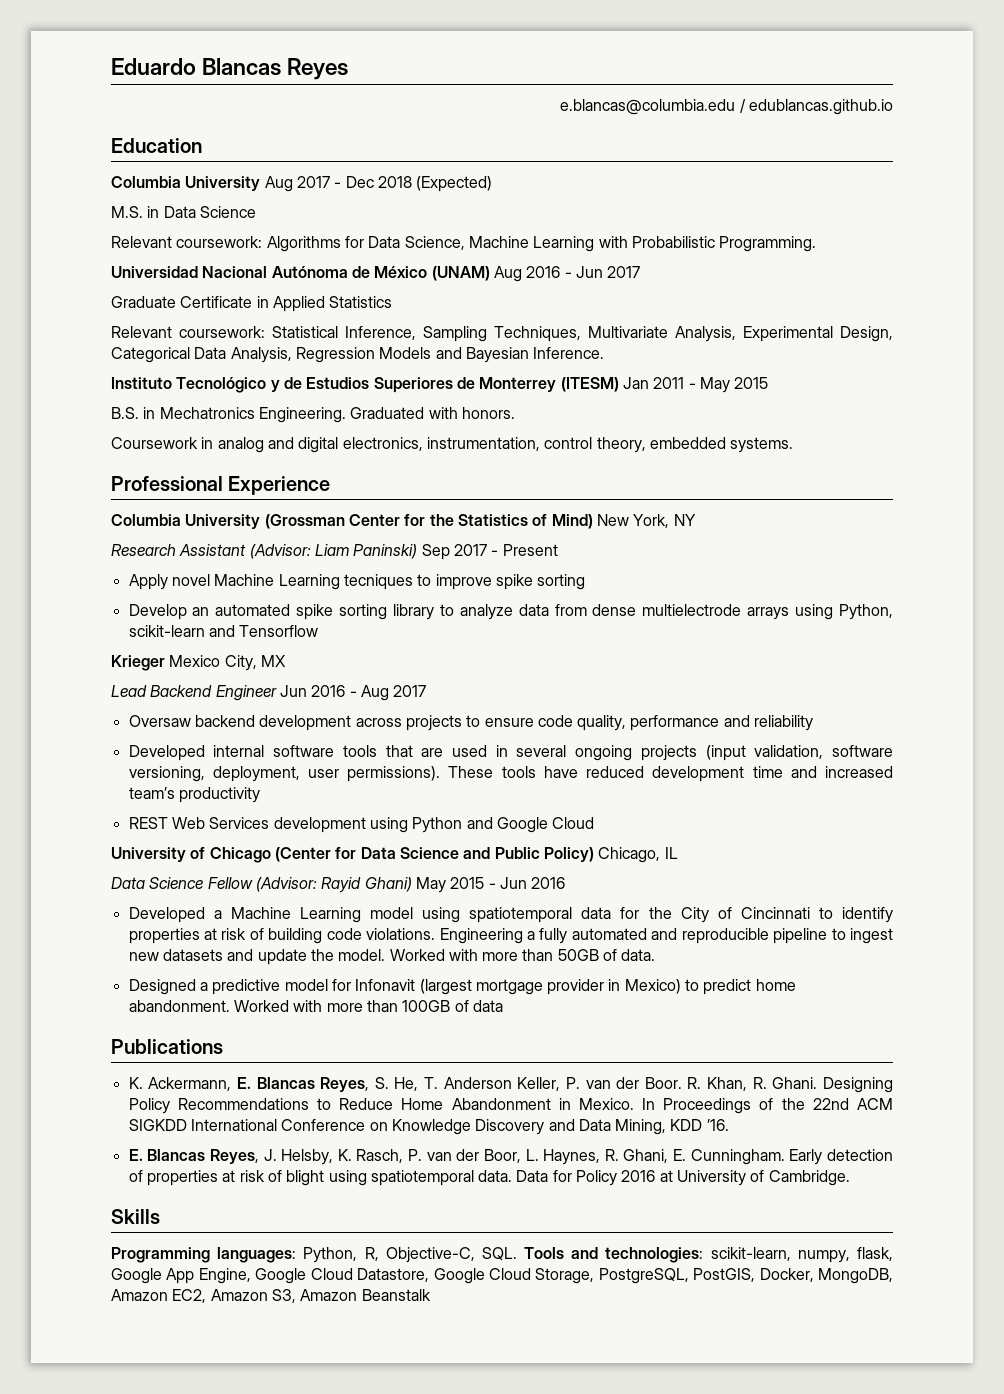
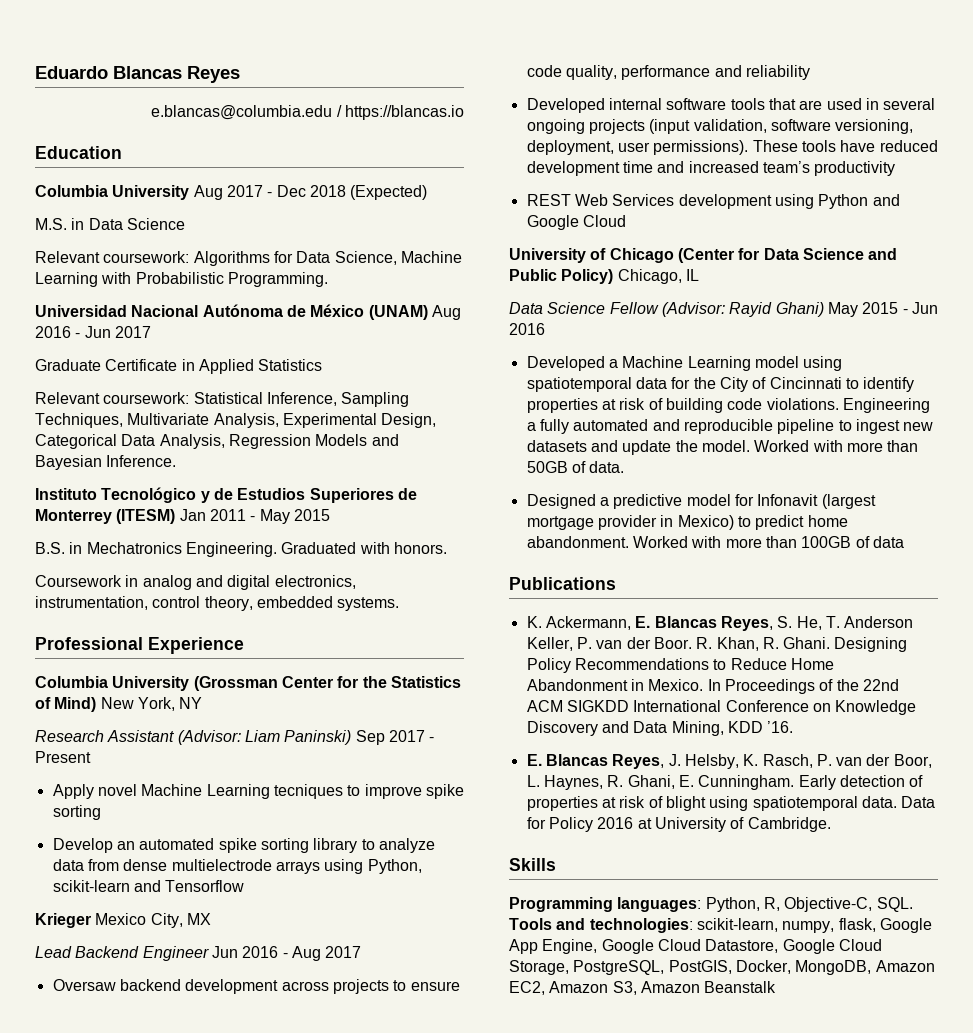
- e.blancas@columbia.edu / edublancas.github.io
+ e.blancas@columbia.edu / https://blancas.io

